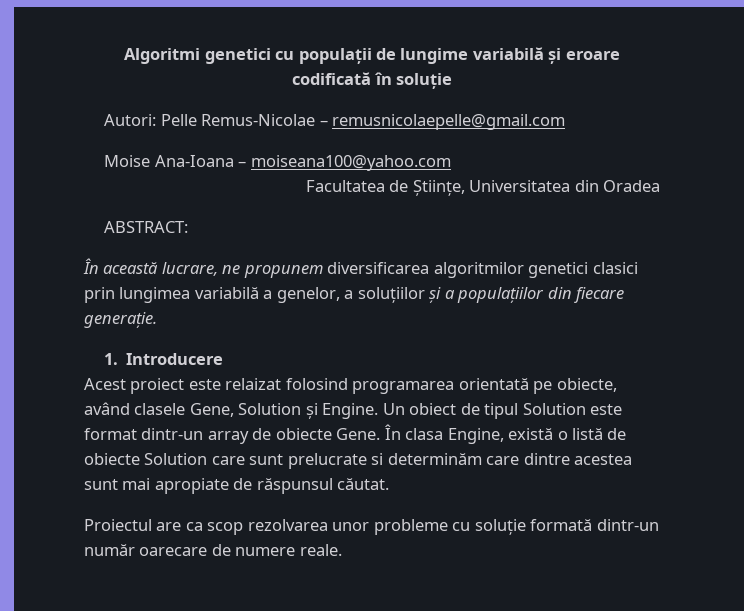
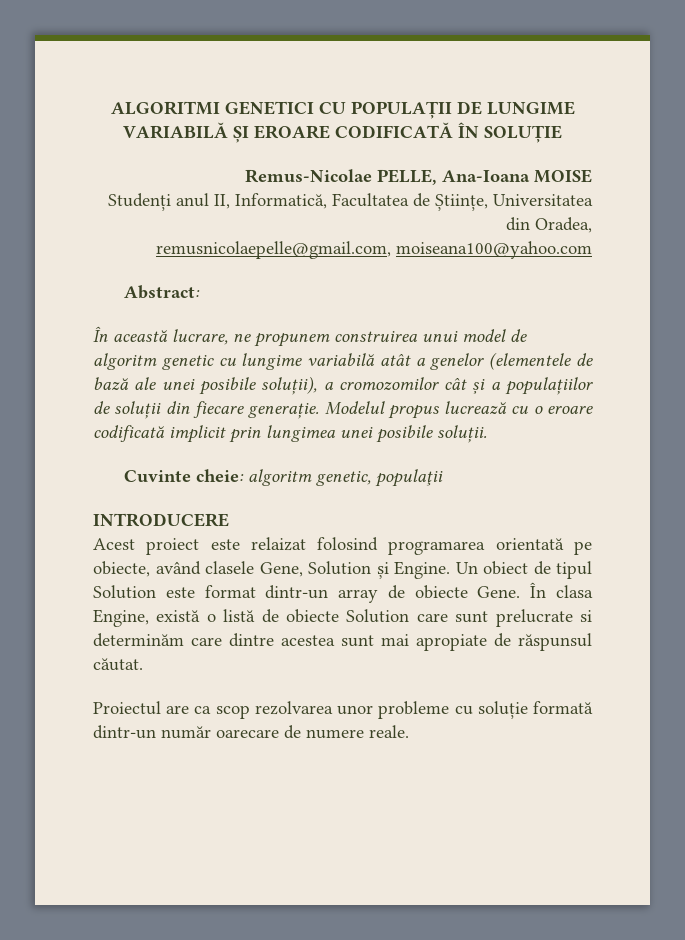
- Algoritmi genetici cu populații de lungime variabilă și eroare codificată în soluție
- Autori: Pelle Remus-Nicolae – remusnicolaepelle@gmail.com
- Moise Ana-Ioana – moiseana100@yahoo.com
- Facultatea de Științe, Universitatea din Oradea
- ABSTRACT:
+ ALGORITMI GENETICI CU POPULAȚII DE LUNGIME VARIABILĂ ȘI EROARE CODIFICATĂ ÎN SOLUȚIE
+ Remus-Nicolae PELLE, Ana-Ioana MOISE
+ Studenți anul II, Informatică, Facultatea de Științe, Universitatea din Oradea,
+ remusnicolaepelle@gmail.com, moiseana100@yahoo.com
+ Abstract:
- În această lucrare, ne propunem diversificarea algoritmilor genetici clasici prin lungimea variabilă a genelor, a soluțiilor și a populațiilor din fiecare generație.
- 1. Introducere
+ În această lucrare, ne propunem construirea unui model de algoritm genetic cu lungime variabilă atât a genelor (elementele de bază ale unei posibile soluții), a cromozomilor cât și a populațiilor de soluții din fiecare generație. Modelul propus lucrează cu o eroare codificată implicit prin lungimea unei posibile soluții.
+ Cuvinte cheie: algoritm genetic, populaţii
+ INTRODUCERE

